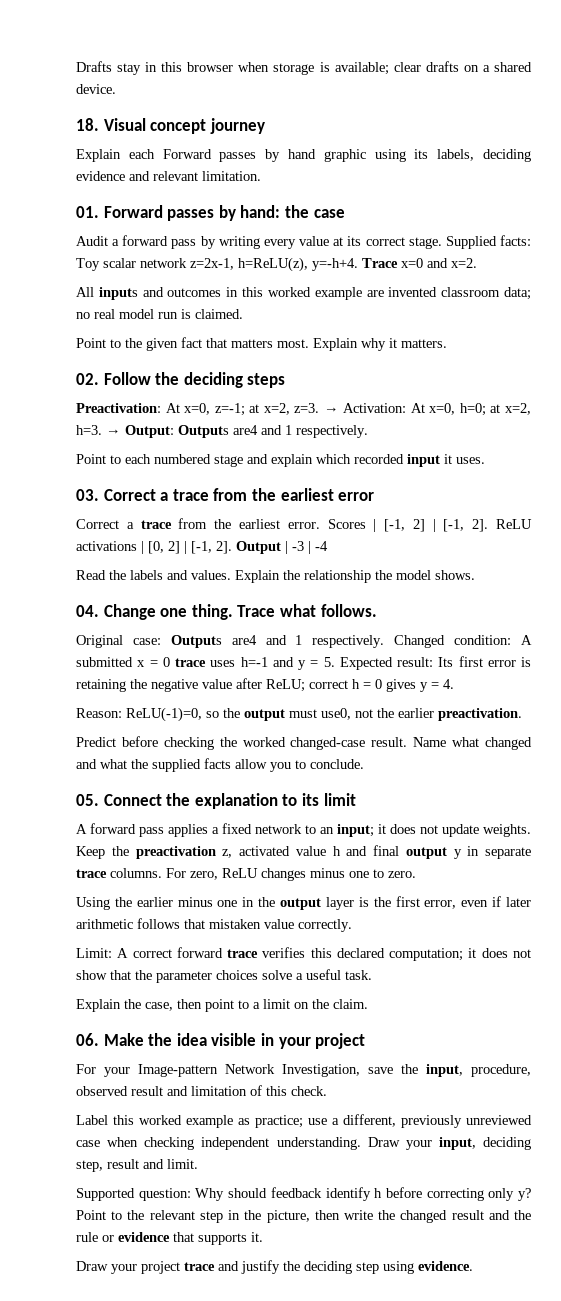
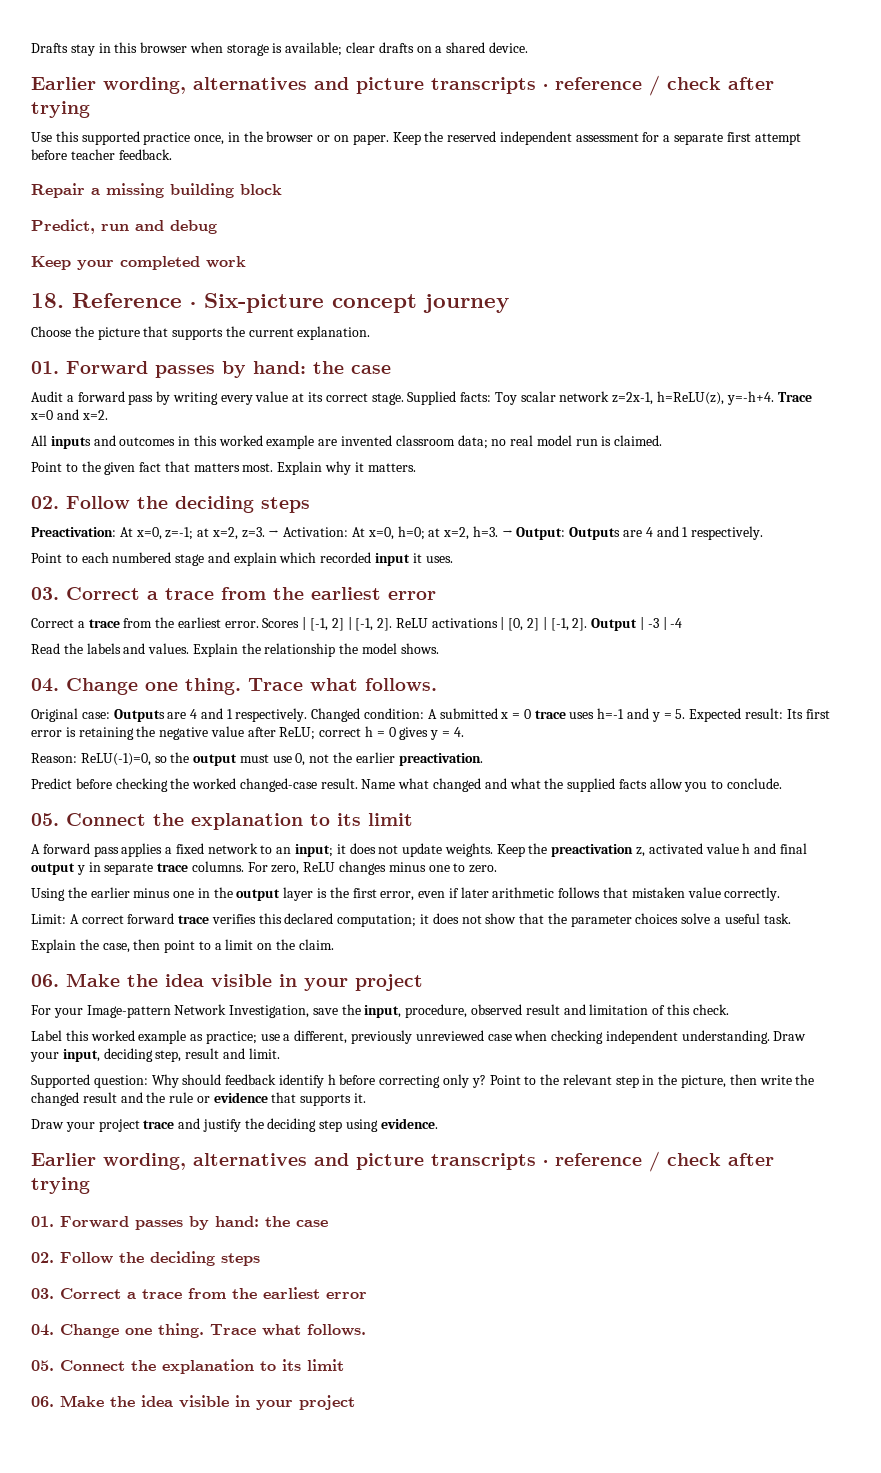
  Drafts stay in this browser when storage is available; clear drafts on a shared device.
- 18. Visual concept journey
- Explain each Forward passes by hand graphic using its labels, deciding evidence and relevant limitation.
+ Earlier wording, alternatives and picture transcripts · reference / check after trying
+ Use this supported practice once, in the browser or on paper. Keep the reserved independent assessment for a separate first attempt before teacher feedback.
+ Repair a missing building block
+ Predict, run and debug
+ Keep your completed work
+ 18. Reference · Six-picture concept journey
+ Choose the picture that supports the current explanation.
- → Output: Outputs are4 and 1 respectively.
+ → Output: Outputs are 4 and 1 respectively.
- Original case: Outputs are4 and 1 respectively.
+ Original case: Outputs are 4 and 1 respectively.
- Reason: ReLU(-1)=0, so the output must use0, not the earlier preactivation.
+ Reason: ReLU(-1)=0, so the output must use 0, not the earlier preactivation.
  Draw your project trace and justify the deciding step using evidence.
+ Earlier wording, alternatives and picture transcripts · reference / check after trying
+ 01. Forward passes by hand: the case
+ 02. Follow the deciding steps
+ 03. Correct a trace from the earliest error
+ 04. Change one thing. Trace what follows.
+ 05. Connect the explanation to its limit
+ 06. Make the idea visible in your project

